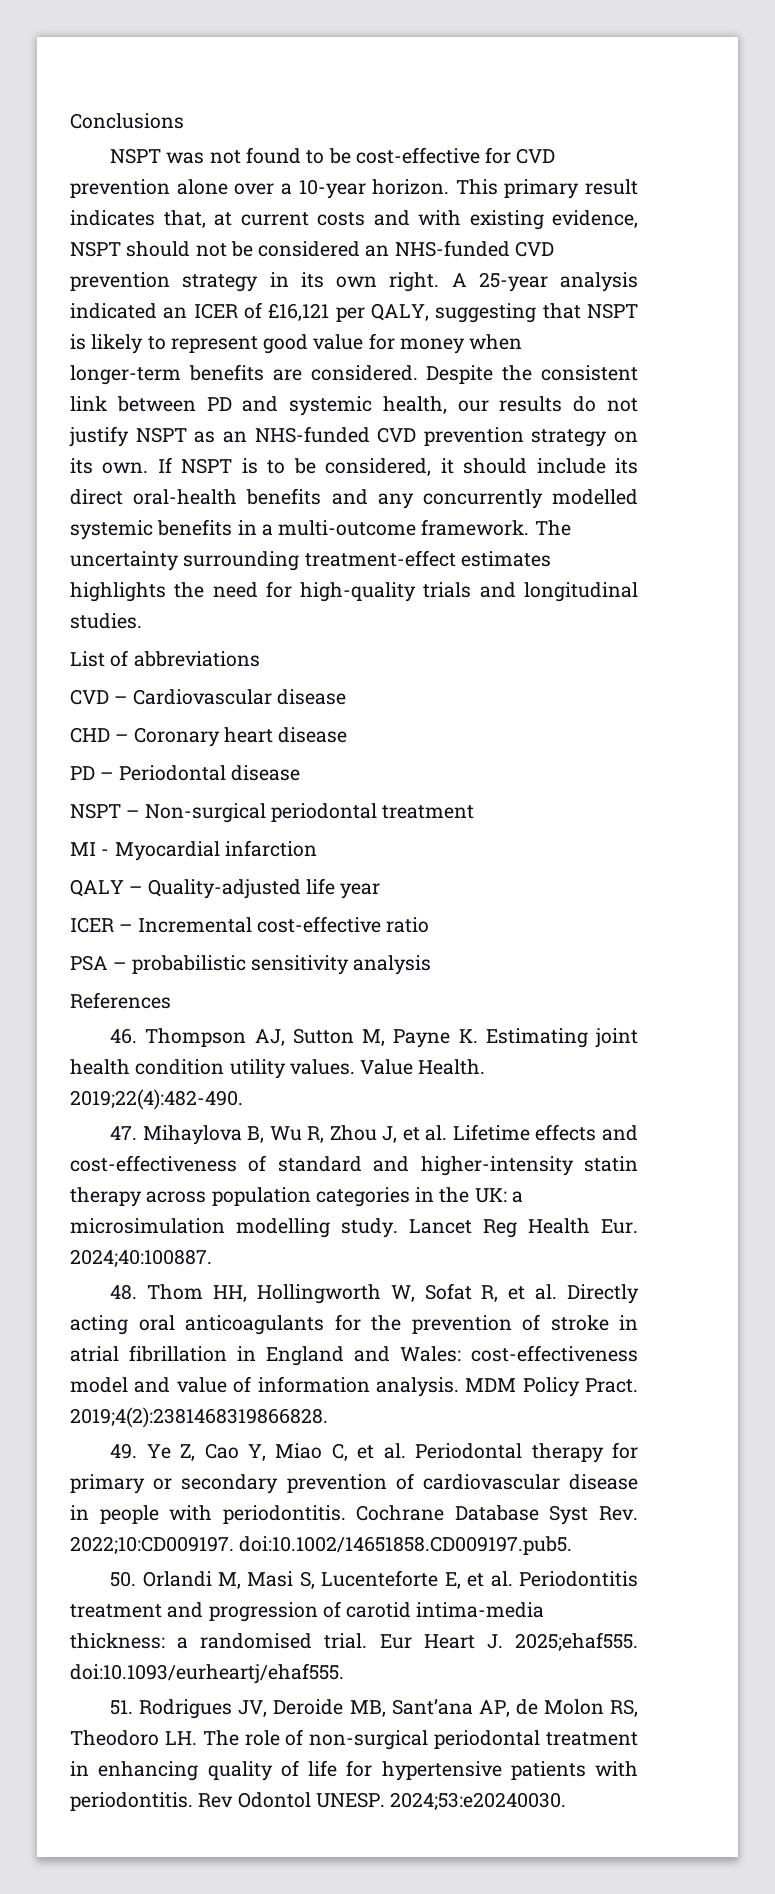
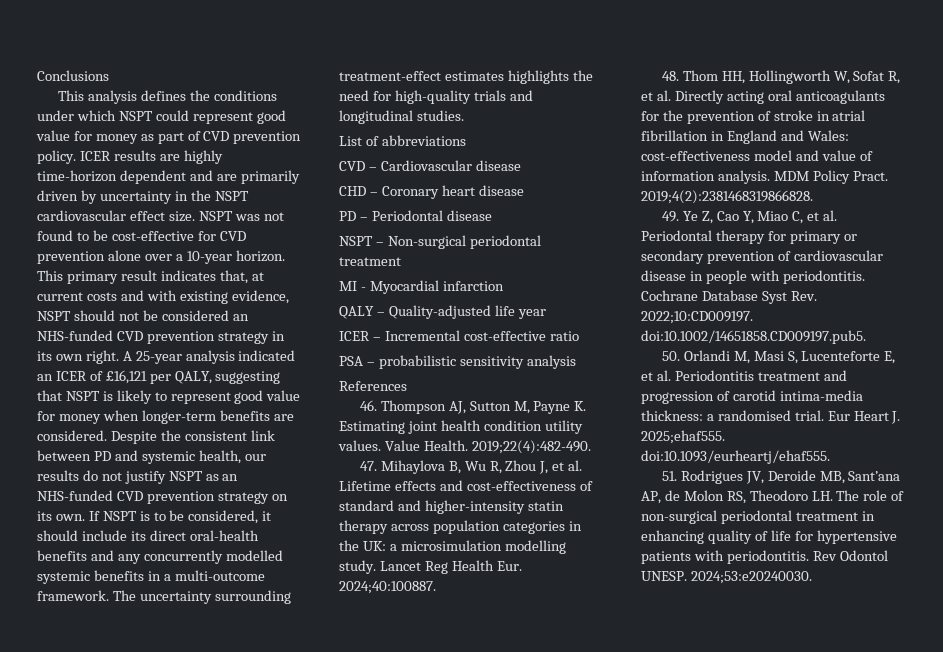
+ This analysis defines the conditions under which NSPT could represent good value for money as part of CVD prevention policy. ICER results are highly time-horizon dependent and are primarily driven by uncertainty in the NSPT cardiovascular effect size.

